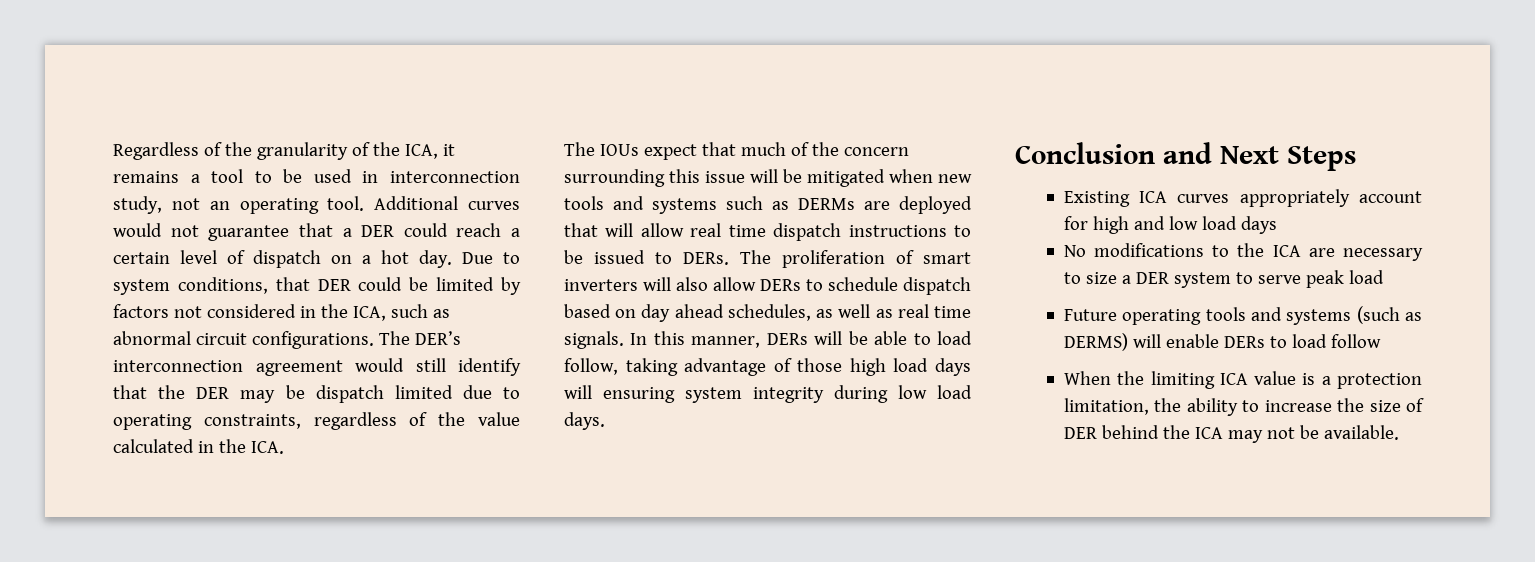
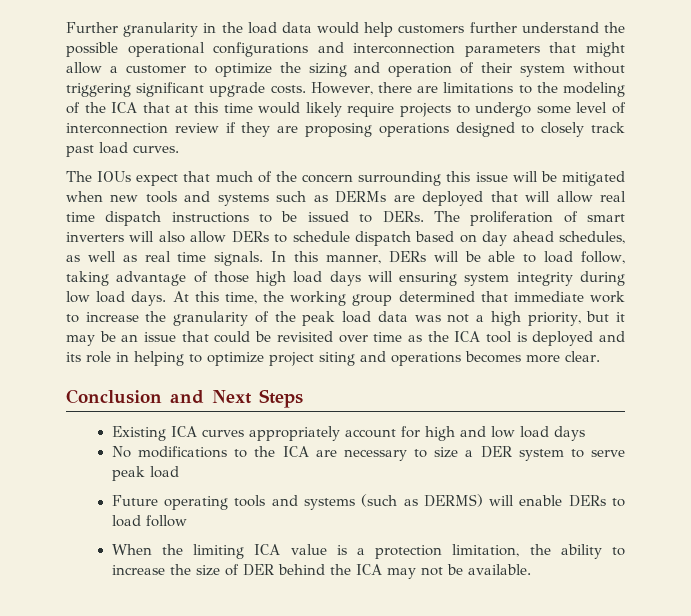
- Regardless of the granularity of the ICA, it remains a tool to be used in interconnection study, not an operating tool. Additional curves would not guarantee that a DER could reach a certain level of dispatch on a hot day. Due to system conditions, that DER could be limited by factors not considered in the ICA, such as abnormal circuit configurations. The DER’s interconnection agreement would still identify that the DER may be dispatch limited due to operating constraints, regardless of the value calculated in the ICA.
+ Further granularity in the load data would help customers further understand the possible operational configurations and interconnection parameters that might allow a customer to optimize the sizing and operation of their system without triggering significant upgrade costs. However, there are limitations to the modeling of the ICA that at this time would likely require projects to undergo some level of interconnection review if they are proposing operations designed to closely track past load curves.
+ At this time, the working group determined that immediate work to increase the granularity of the peak load data was not a high priority, but it may be an issue that could be revisited over time as the ICA tool is deployed and its role in helping to optimize project siting and operations becomes more clear.

